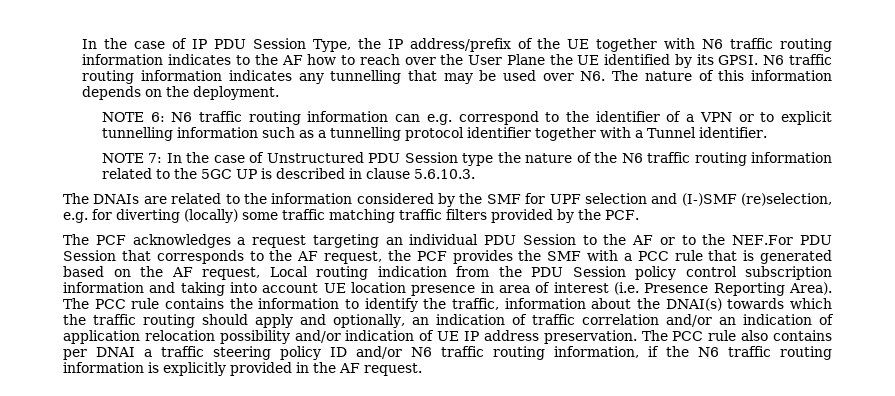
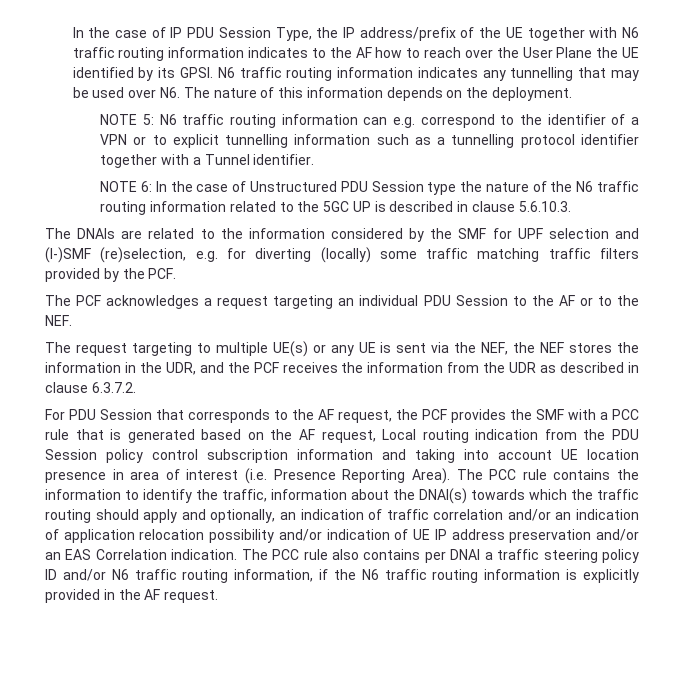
- NOTE 6: N6 traffic routing information can e.g. correspond to the identifier of a VPN or to explicit tunnelling information such as a tunnelling protocol identifier together with a Tunnel identifier.
+ NOTE 5: N6 traffic routing information can e.g. correspond to the identifier of a VPN or to explicit tunnelling information such as a tunnelling protocol identifier together with a Tunnel identifier.
- NOTE 7: In the case of Unstructured PDU Session type the nature of the N6 traffic routing information related to the 5GC UP is described in clause 5.6.10.3.
+ NOTE 6: In the case of Unstructured PDU Session type the nature of the N6 traffic routing information related to the 5GC UP is described in clause 5.6.10.3.
- The PCF acknowledges a request targeting an individual PDU Session to the AF or to the NEF.For PDU Session that corresponds to the AF request, the PCF provides the SMF with a PCC rule that is generated based on the AF request, Local routing indication from the PDU Session policy control subscription information and taking into account UE location presence in area of interest (i.e. Presence Reporting Area).
+ The PCF acknowledges a request targeting an individual PDU Session to the AF or to the NEF.
+ The request targeting to multiple UE(s) or any UE is sent via the NEF, the NEF stores the information in the UDR, and the PCF receives the information from the UDR as described in clause 6.3.7.2.
+ For PDU Session that corresponds to the AF request, the PCF provides the SMF with a PCC rule that is generated based on the AF request, Local routing indication from the PDU Session policy control subscription information and taking into account UE location presence in area of interest (i.e. Presence Reporting Area).
- The PCC rule contains the information to identify the traffic, information about the DNAI(s) towards which the traffic routing should apply and optionally, an indication of traffic correlation and/or an indication of application relocation possibility and/or indication of UE IP address preservation.
+ The PCC rule contains the information to identify the traffic, information about the DNAI(s) towards which the traffic routing should apply and optionally, an indication of traffic correlation and/or an indication of application relocation possibility and/or indication of UE IP address preservation and/or an EAS Correlation indication.

